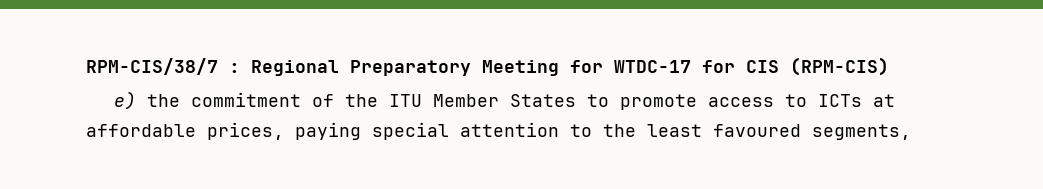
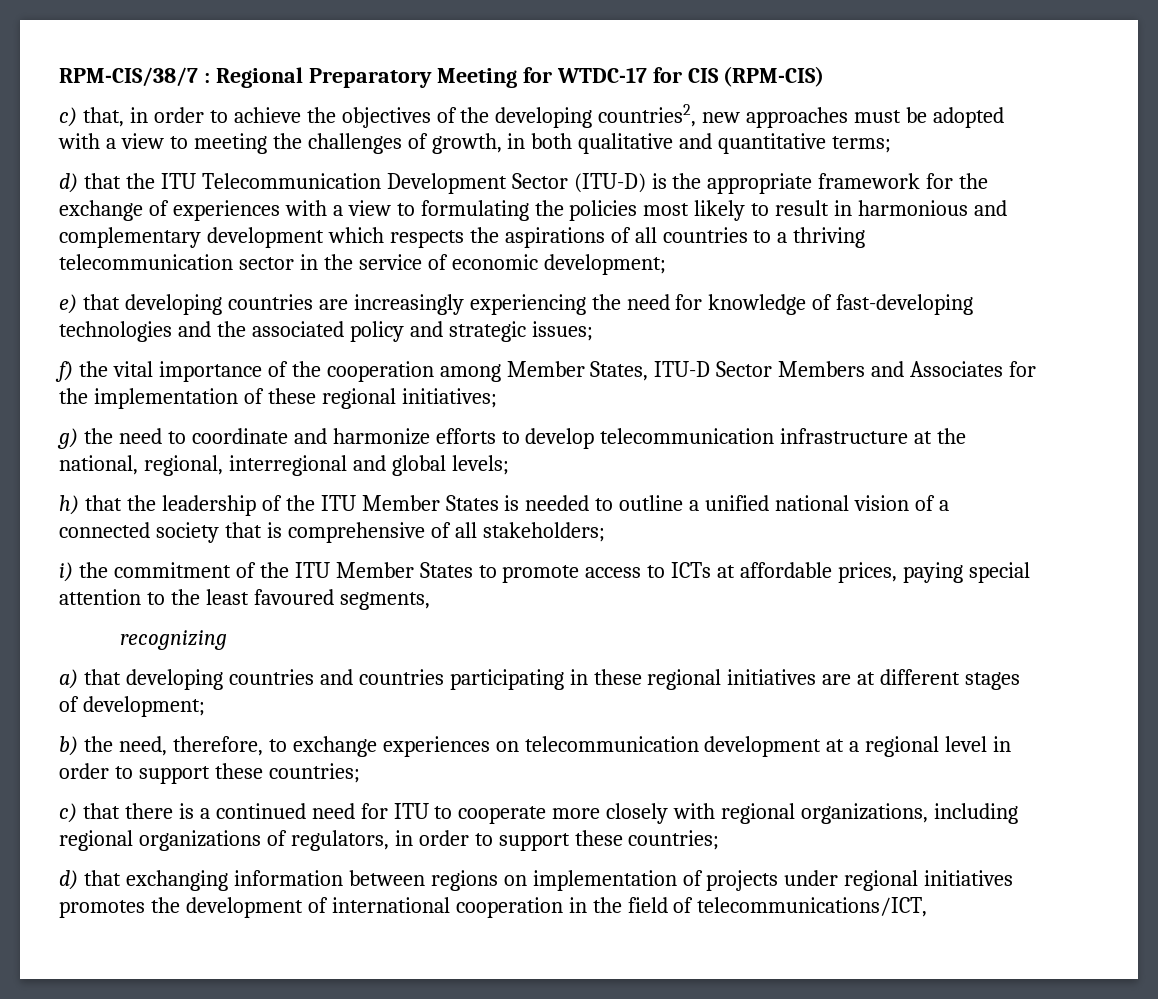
- e) the commitment of the ITU Member States to promote access to ICTs at affordable prices, paying special attention to the least favoured segments,
+ c) that, in order to achieve the objectives of the developing countries2, new approaches must be adopted with a view to meeting the challenges of growth, in both qualitative and quantitative terms;
+ d) that the ITU Telecommunication Development Sector (ITU-D) is the appropriate framework for the exchange of experiences with a view to formulating the policies most likely to result in harmonious and complementary development which respects the aspirations of all countries to a thriving telecommunication sector in the service of economic development;
+ e) that developing countries are increasingly experiencing the need for knowledge of fast-developing technologies and the associated policy and strategic issues;
+ f) the vital importance of the cooperation among Member States, ITU-D Sector Members and Associates for the implementation of these regional initiatives;
+ g) the need to coordinate and harmonize efforts to develop telecommunication infrastructure at the national, regional, interregional and global levels;
+ h) that the leadership of the ITU Member States is needed to outline a unified national vision of a connected society that is comprehensive of all stakeholders;
+ i) the commitment of the ITU Member States to promote access to ICTs at affordable prices, paying special attention to the least favoured segments,
+ recognizing
+ a) that developing countries and countries participating in these regional initiatives are at different stages of development;
+ b) the need, therefore, to exchange experiences on telecommunication development at a regional level in order to support these countries;
+ c) that there is a continued need for ITU to cooperate more closely with regional organizations, including regional organizations of regulators, in order to support these countries;
+ d) that exchanging information between regions on implementation of projects under regional initiatives promotes the development of international cooperation in the field of telecommunications/ICT,

